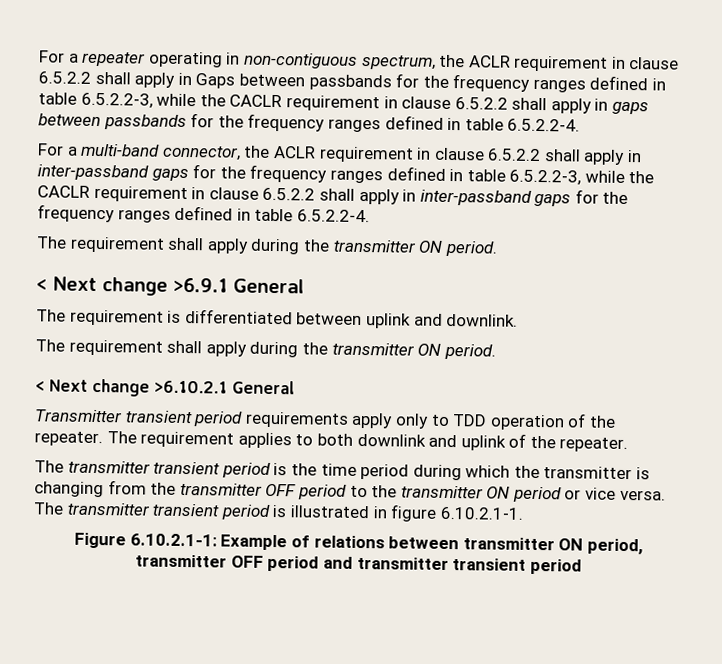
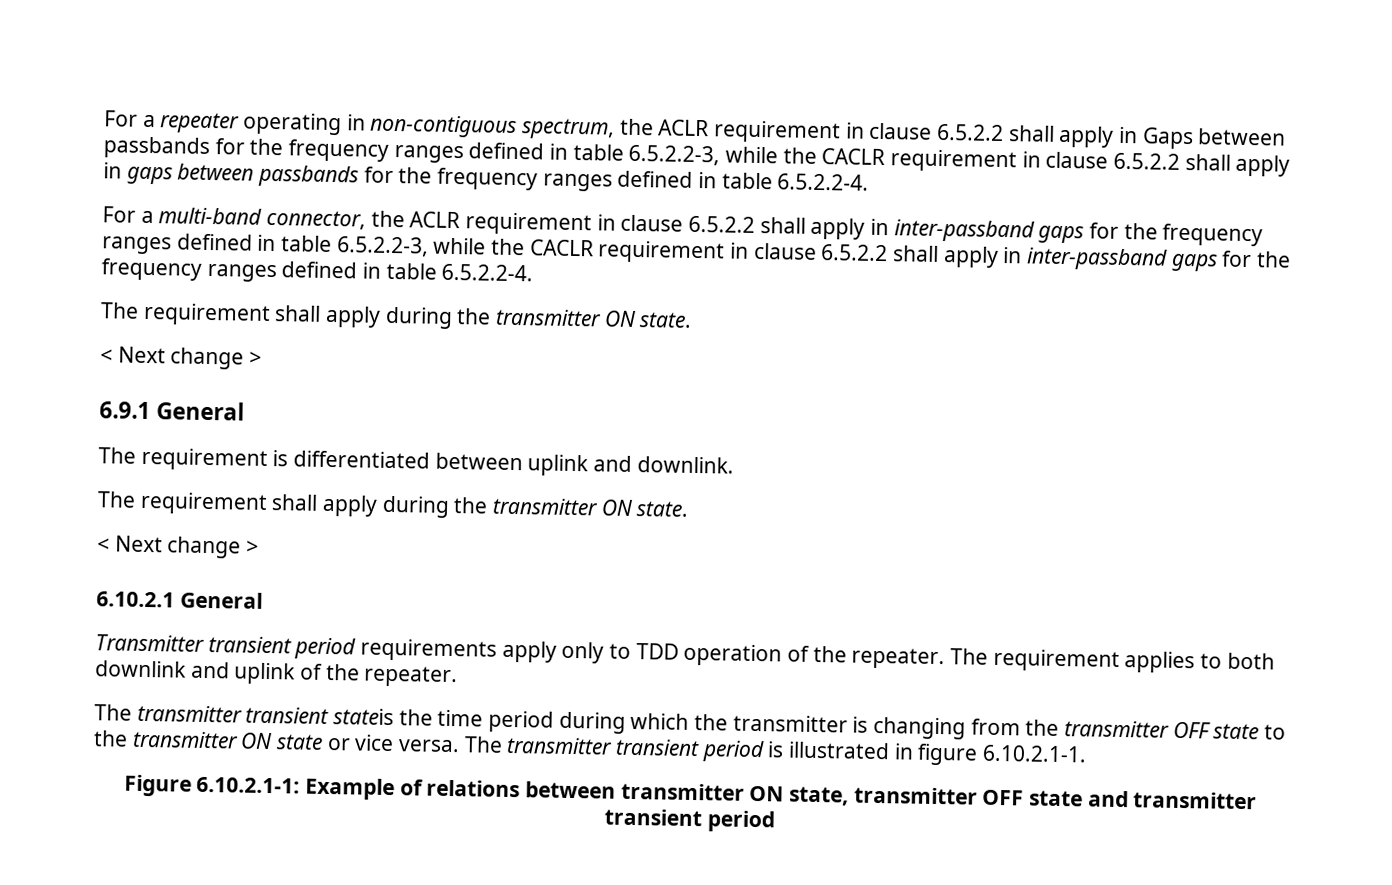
  For a multi-band connector, the ACLR requirement in clause 6.5.2.2 shall apply in inter-passband gaps for the frequency ranges defined in table 6.5.2.2-3, while the CACLR requirement in clause 6.5.2.2 shall apply in inter-passband gaps for the frequency ranges defined in table 6.5.2.2-4.
- The requirement shall apply during the transmitter ON period.
- < Next change >6.9.1 General
+ The requirement shall apply during the transmitter ON state.
+ < Next change >
+ 6.9.1 General
  The requirement is differentiated between uplink and downlink.
- The requirement shall apply during the transmitter ON period.
- < Next change >6.10.2.1 General
+ The requirement shall apply during the transmitter ON state.
+ < Next change >
+ 6.10.2.1 General
- The transmitter transient period is the time period during which the transmitter is changing from the transmitter OFF period to the transmitter ON period or vice versa.
+ The transmitter transient stateis the time period during which the transmitter is changing from the transmitter OFF state to the transmitter ON state or vice versa.
- Figure 6.10.2.1-1: Example of relations between transmitter ON period, transmitter OFF period and transmitter transient period
+ Figure 6.10.2.1-1: Example of relations between transmitter ON state, transmitter OFF state and transmitter transient period

